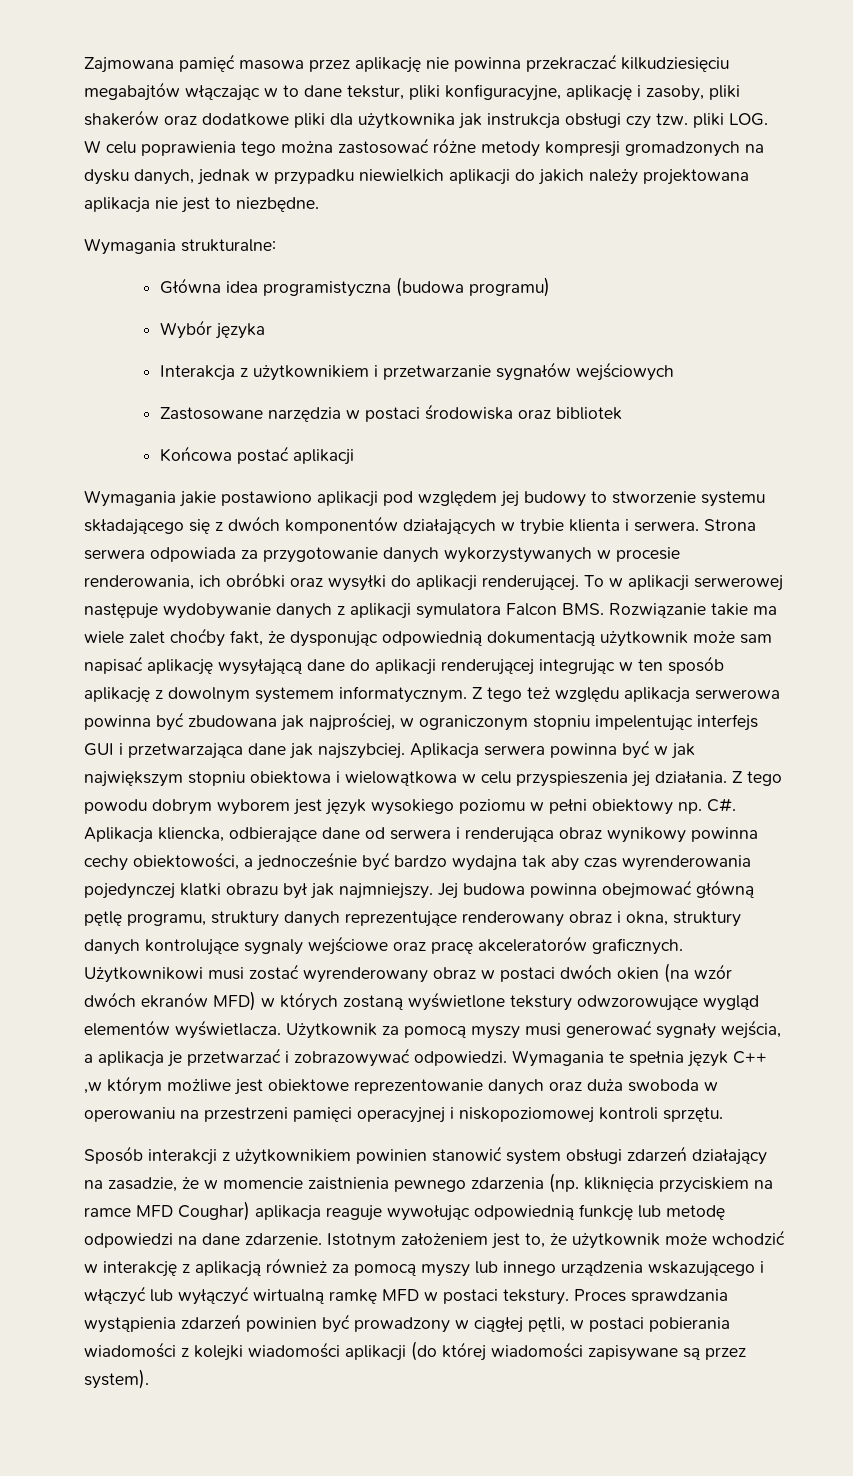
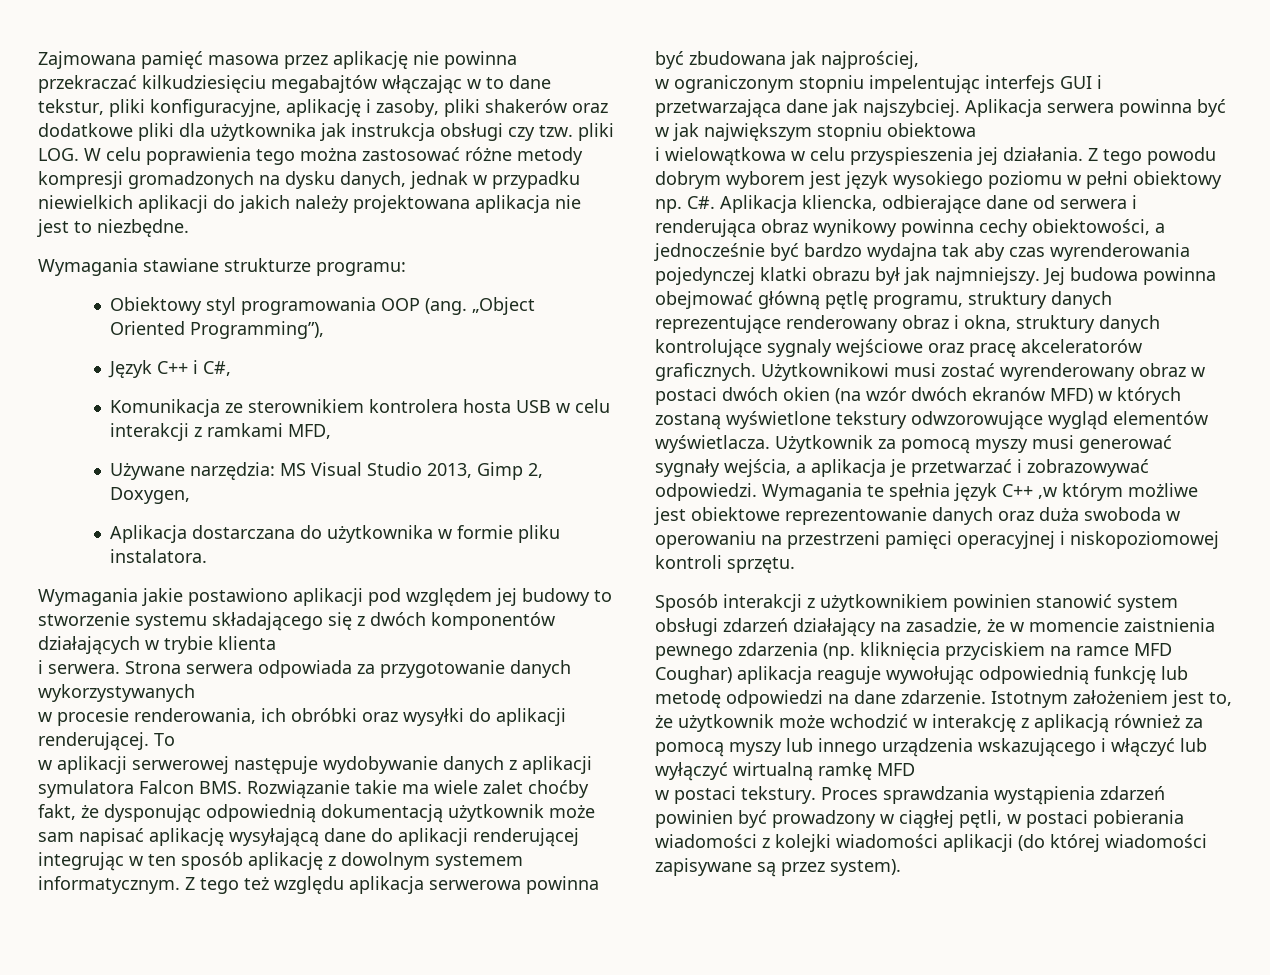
- Wymagania strukturalne:
- Główna idea programistyczna (budowa programu)
- Wybór języka
- Interakcja z użytkownikiem i przetwarzanie sygnałów wejściowych
- Zastosowane narzędzia w postaci środowiska oraz bibliotek
- Końcowa postać aplikacji
+ Wymagania stawiane strukturze programu:
+ Obiektowy styl programowania OOP (ang. „Object Oriented Programming”),
+ Język C++ i C#,
+ Komunikacja ze sterownikiem kontrolera hosta USB w celu interakcji z ramkami MFD,
+ Używane narzędzia: MS Visual Studio 2013, Gimp 2, Doxygen,
+ Aplikacja dostarczana do użytkownika w formie pliku instalatora.
- Wymagania jakie postawiono aplikacji pod względem jej budowy to stworzenie systemu składającego się z dwóch komponentów działających w trybie klienta i serwera.
+ Wymagania jakie postawiono aplikacji pod względem jej budowy to stworzenie systemu składającego się z dwóch komponentów działających w trybie klienta
+ i serwera.
- Strona serwera odpowiada za przygotowanie danych wykorzystywanych w procesie renderowania, ich obróbki oraz wysyłki do aplikacji renderującej.
+ Strona serwera odpowiada za przygotowanie danych wykorzystywanych
+ w procesie renderowania, ich obróbki oraz wysyłki do aplikacji renderującej.
- To w aplikacji serwerowej następuje wydobywanie danych z aplikacji symulatora Falcon BMS. Rozwiązanie takie ma wiele zalet choćby fakt, że dysponując odpowiednią dokumentacją użytkownik może sam napisać aplikację wysyłającą dane do aplikacji renderującej integrując w ten sposób aplikację z dowolnym systemem informatycznym.
+ To
+ w aplikacji serwerowej następuje wydobywanie danych z aplikacji symulatora Falcon BMS. Rozwiązanie takie ma wiele zalet choćby fakt, że dysponując odpowiednią dokumentacją użytkownik może sam napisać aplikację wysyłającą dane do aplikacji renderującej integrując w ten sposób aplikację z dowolnym systemem informatycznym.
- Z tego też względu aplikacja serwerowa powinna być zbudowana jak najprościej, w ograniczonym stopniu impelentując interfejs GUI i przetwarzająca dane jak najszybciej.
+ Z tego też względu aplikacja serwerowa powinna być zbudowana jak najprościej,
+ w ograniczonym stopniu impelentując interfejs GUI i przetwarzająca dane jak najszybciej.
- Aplikacja serwera powinna być w jak największym stopniu obiektowa i wielowątkowa w celu przyspieszenia jej działania.
+ Aplikacja serwera powinna być w jak największym stopniu obiektowa
+ i wielowątkowa w celu przyspieszenia jej działania.
- Istotnym założeniem jest to, że użytkownik może wchodzić w interakcję z aplikacją również za pomocą myszy lub innego urządzenia wskazującego i włączyć lub wyłączyć wirtualną ramkę MFD w postaci tekstury.
+ Istotnym założeniem jest to, że użytkownik może wchodzić w interakcję z aplikacją również za pomocą myszy lub innego urządzenia wskazującego i włączyć lub wyłączyć wirtualną ramkę MFD
+ w postaci tekstury.

